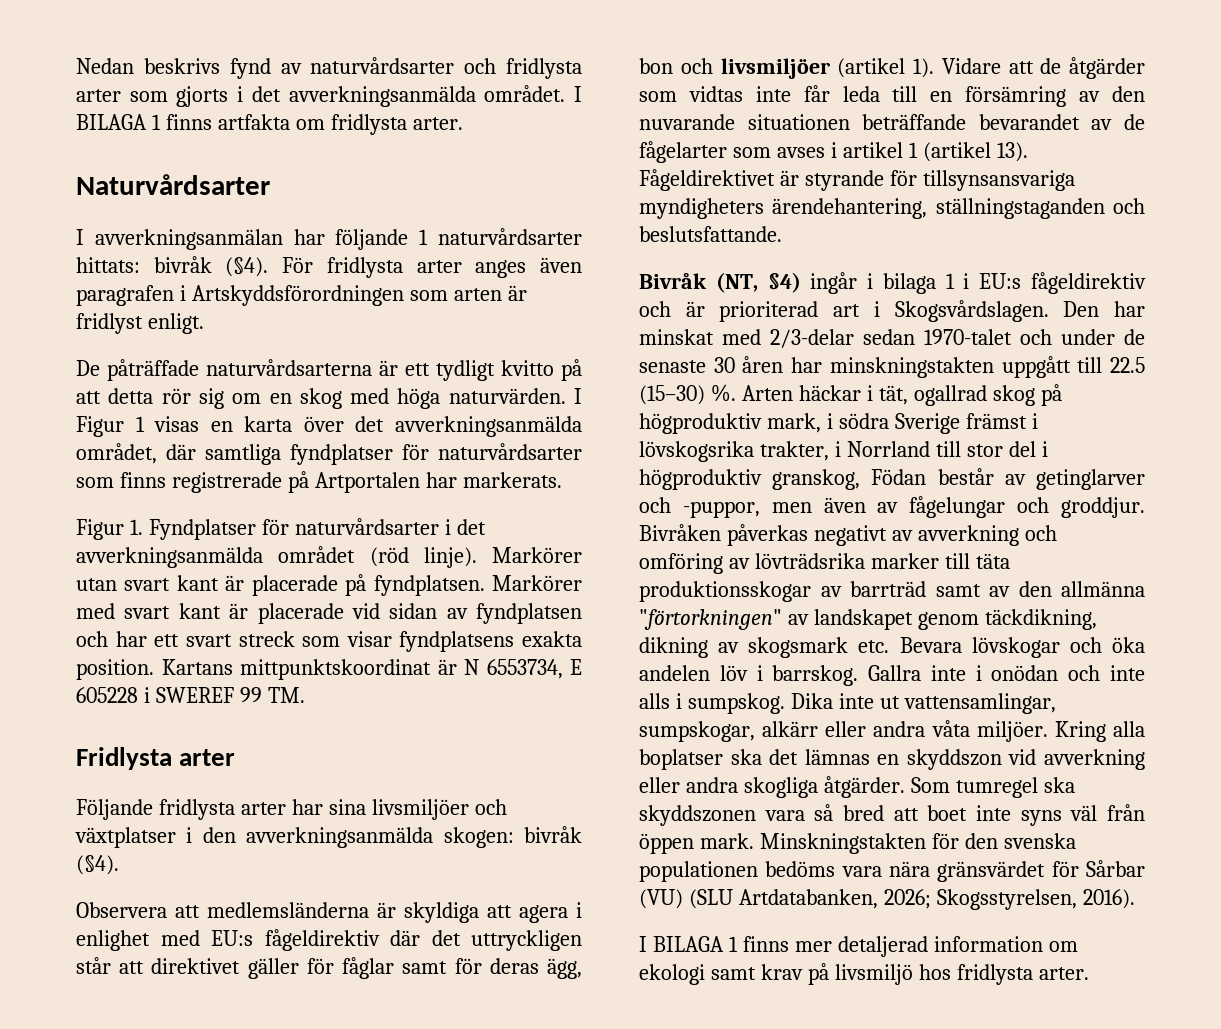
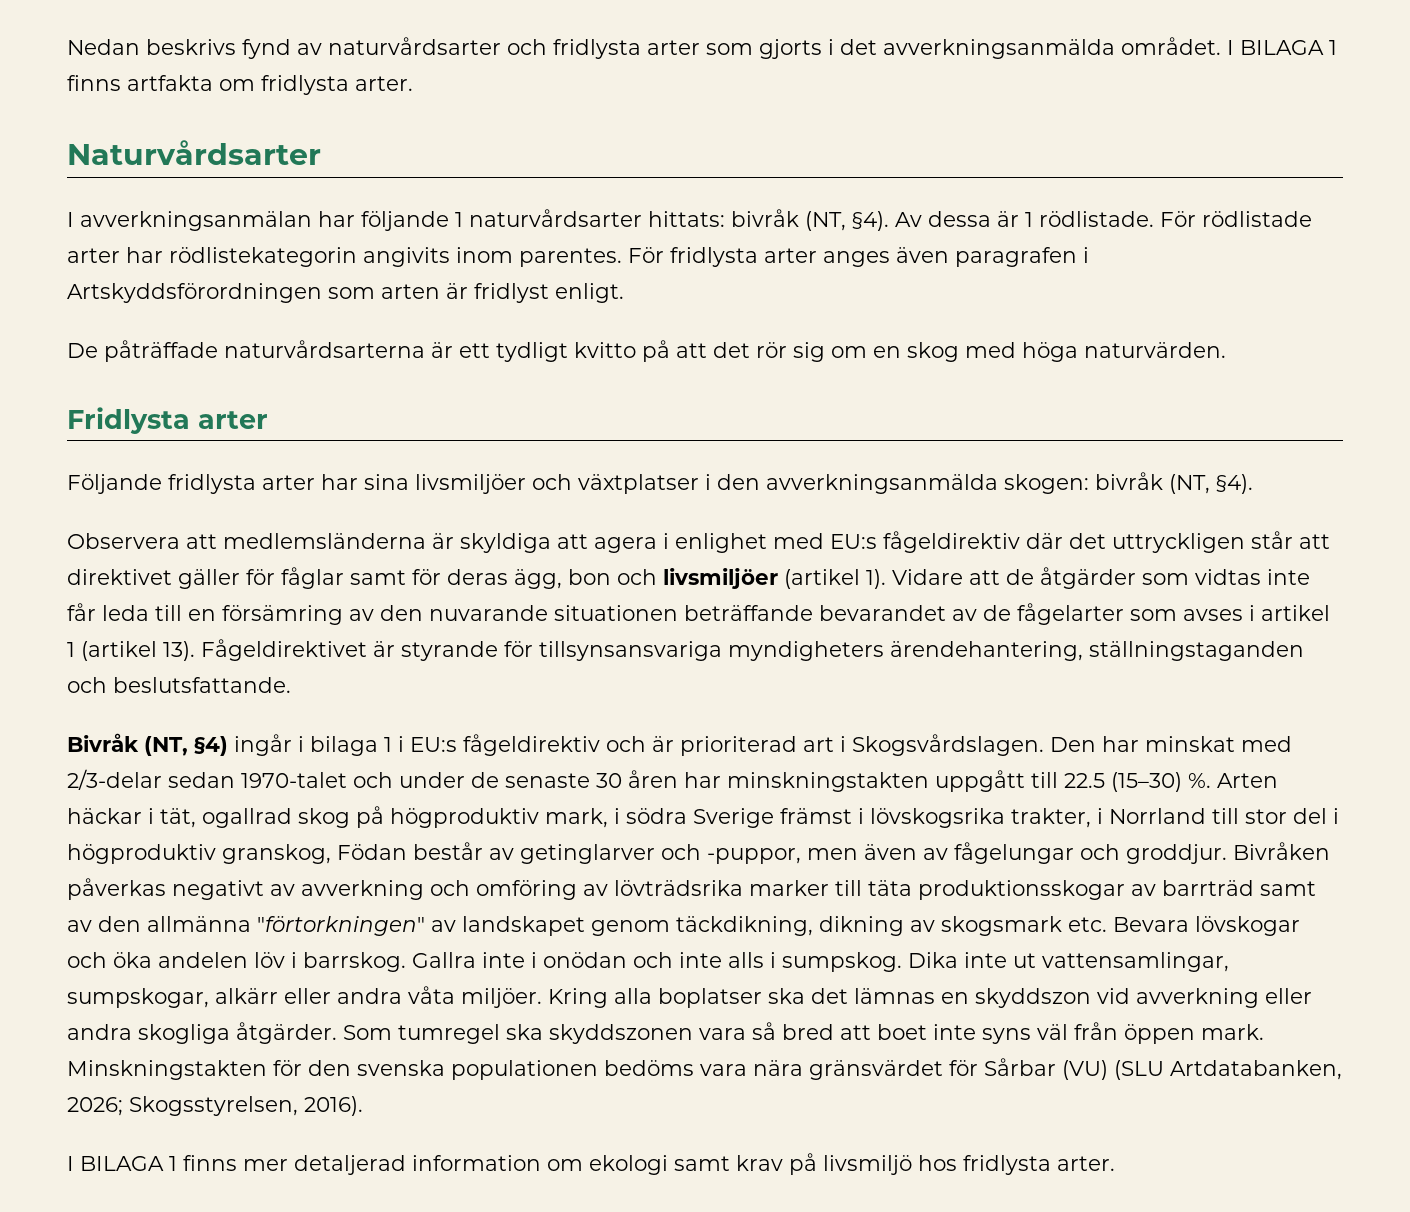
- I avverkningsanmälan har följande 1 naturvårdsarter hittats: bivråk (§4).
+ I avverkningsanmälan har följande 1 naturvårdsarter hittats: bivråk (NT, §4). Av dessa är 1 rödlistade. För rödlistade arter har rödlistekategorin angivits inom parentes.
- De påträffade naturvårdsarterna är ett tydligt kvitto på att detta rör sig om en skog med höga naturvärden. I Figur 1 visas en karta över det avverkningsanmälda området, där samtliga fyndplatser för naturvårdsarter som finns registrerade på Artportalen har markerats.
- Figur 1. Fyndplatser för naturvårdsarter i det avverkningsanmälda området (röd linje). Markörer utan svart kant är placerade på fyndplatsen. Markörer med svart kant är placerade vid sidan av fyndplatsen och har ett svart streck som visar fyndplatsens exakta position. Kartans mittpunktskoordinat är N 6553734, E 605228 i SWEREF 99 TM.
+ De påträffade naturvårdsarterna är ett tydligt kvitto på att det rör sig om en skog med höga naturvärden.
- Följande fridlysta arter har sina livsmiljöer och växtplatser i den avverkningsanmälda skogen: bivråk (§4).
+ Följande fridlysta arter har sina livsmiljöer och växtplatser i den avverkningsanmälda skogen: bivråk (NT, §4).

